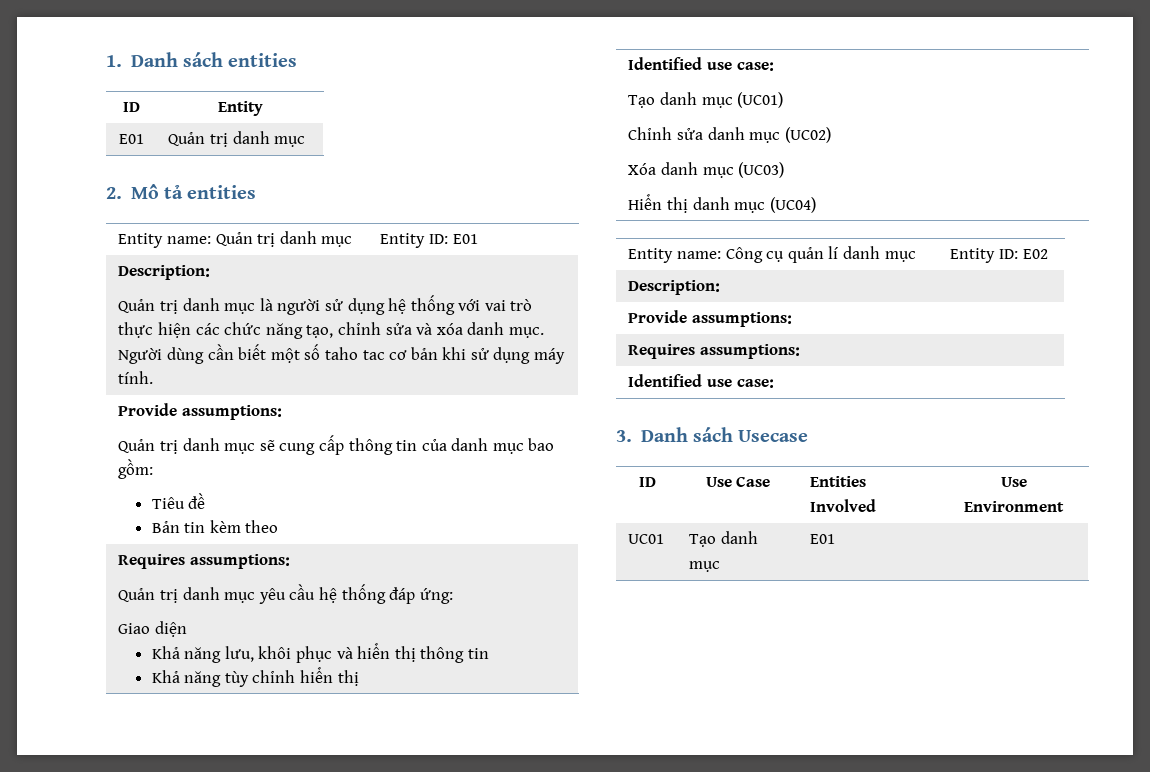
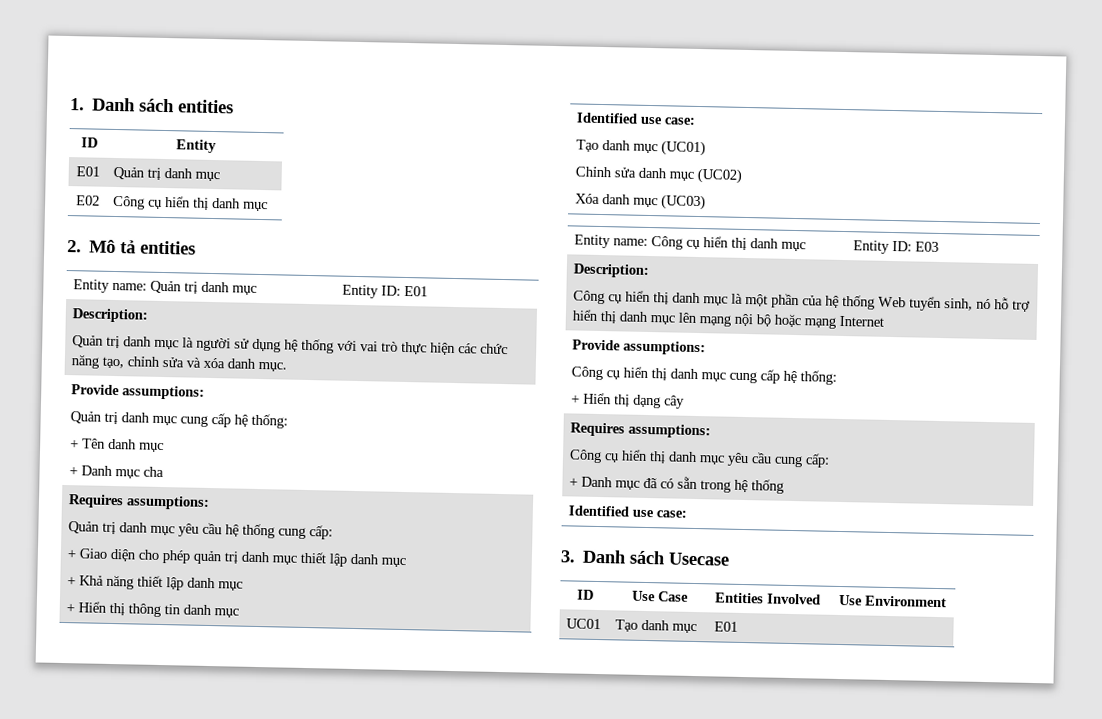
+ E02 | Công cụ hiển thị danh mục
- Quản trị danh mục là người sử dụng hệ thống với vai trò thực hiện các chức năng tạo, chỉnh sửa và xóa danh mục. Người dùng cần biết một số taho tac cơ bản khi sử dụng máy tính.
+ Quản trị danh mục là người sử dụng hệ thống với vai trò thực hiện các chức năng tạo, chỉnh sửa và xóa danh mục.
  Provide assumptions:
- Quản trị danh mục sẽ cung cấp thông tin của danh mục bao gồm:
- Tiêu đề
- Bản tin kèm theo
+ Quản trị danh mục cung cấp hệ thống:
+ + Tên danh mục
+ + Danh mục cha
  Requires assumptions:
- Quản trị danh mục yêu cầu hệ thống đáp ứng:
- Giao diện
- Khả năng lưu, khôi phục và hiển thị thông tin
- Khả năng tùy chỉnh hiển thị
+ Quản trị danh mục yêu cầu hệ thống cung cấp:
+ + Giao diện cho phép quản trị danh mục thiết lập danh mục
+ + Khả năng thiết lập danh mục
+ + Hiển thị thông tin danh mục
  Identified use case:
  Tạo danh mục (UC01)
  Chỉnh sửa danh mục (UC02)
  Xóa danh mục (UC03)
- Hiển thị danh mục (UC04)
- Entity name: Công cụ quản lí danh mục | Entity ID: E02
+ Entity name: Công cụ hiển thị danh mục | Entity ID: E03
  Description:
+ Công cụ hiển thị danh mục là một phần của hệ thống Web tuyển sinh, nó hỗ trợ hiển thị danh mục lên mạng nội bộ hoặc mạng Internet
  Provide assumptions:
+ Công cụ hiển thị danh mục cung cấp hệ thống:
+ + Hiển thị dạng cây
  Requires assumptions:
+ Công cụ hiển thị danh mục yêu cầu cung cấp:
+ + Danh mục đã có sẵn trong hệ thống

